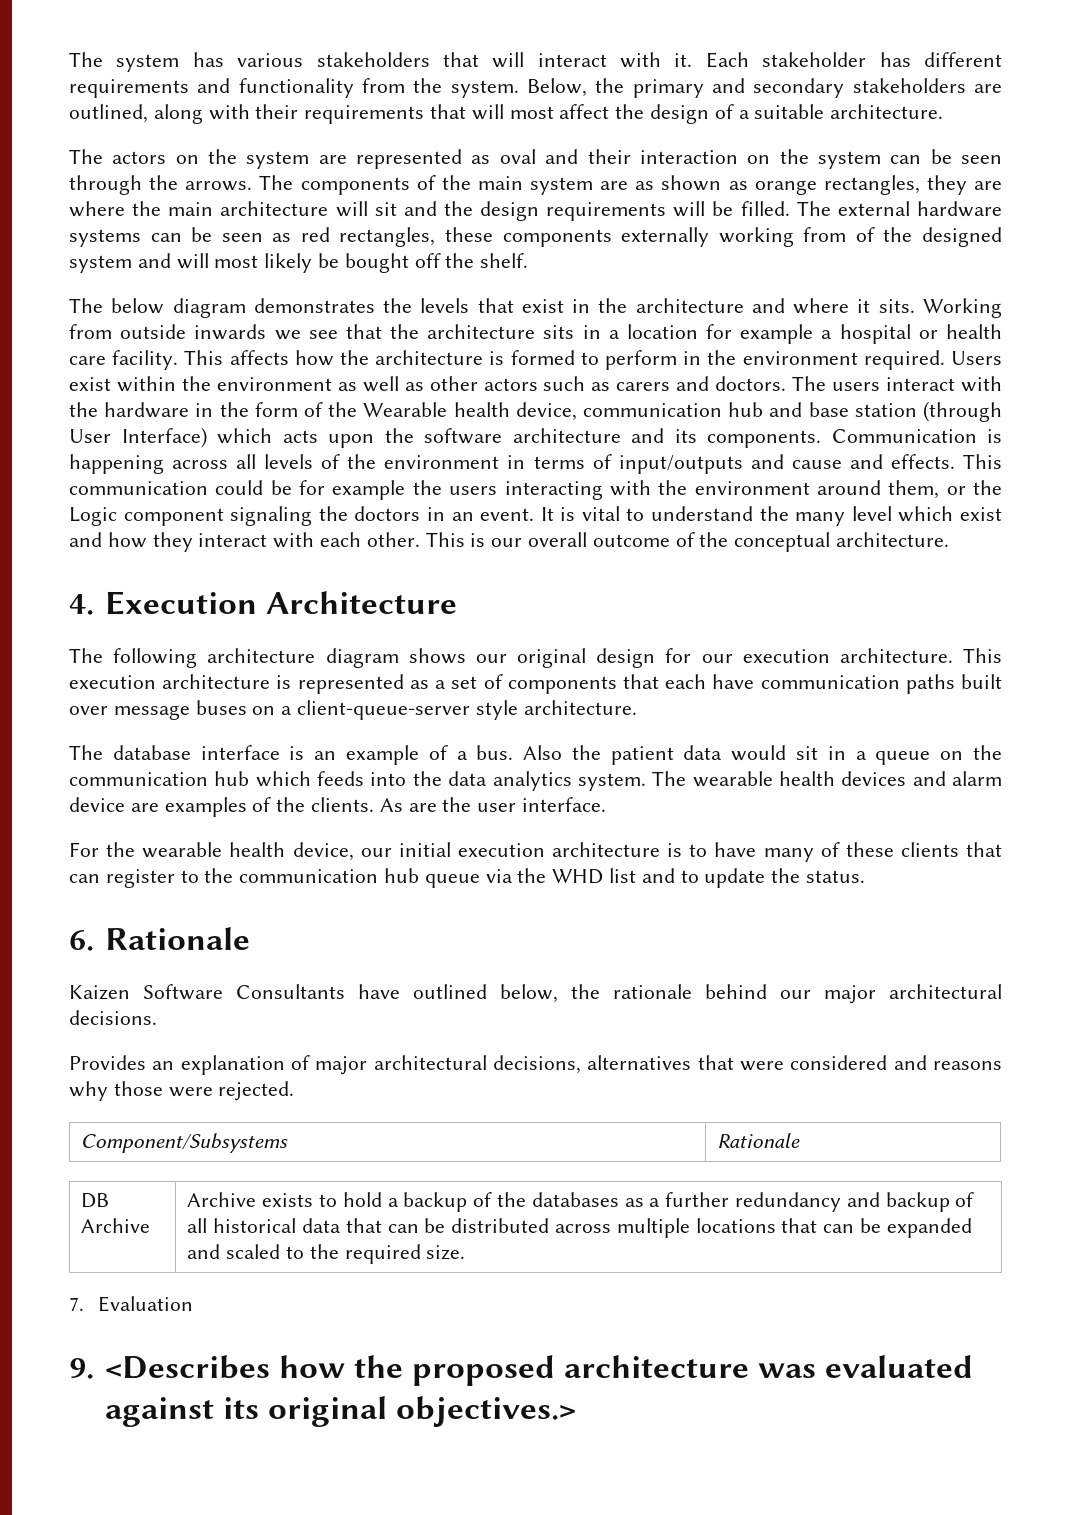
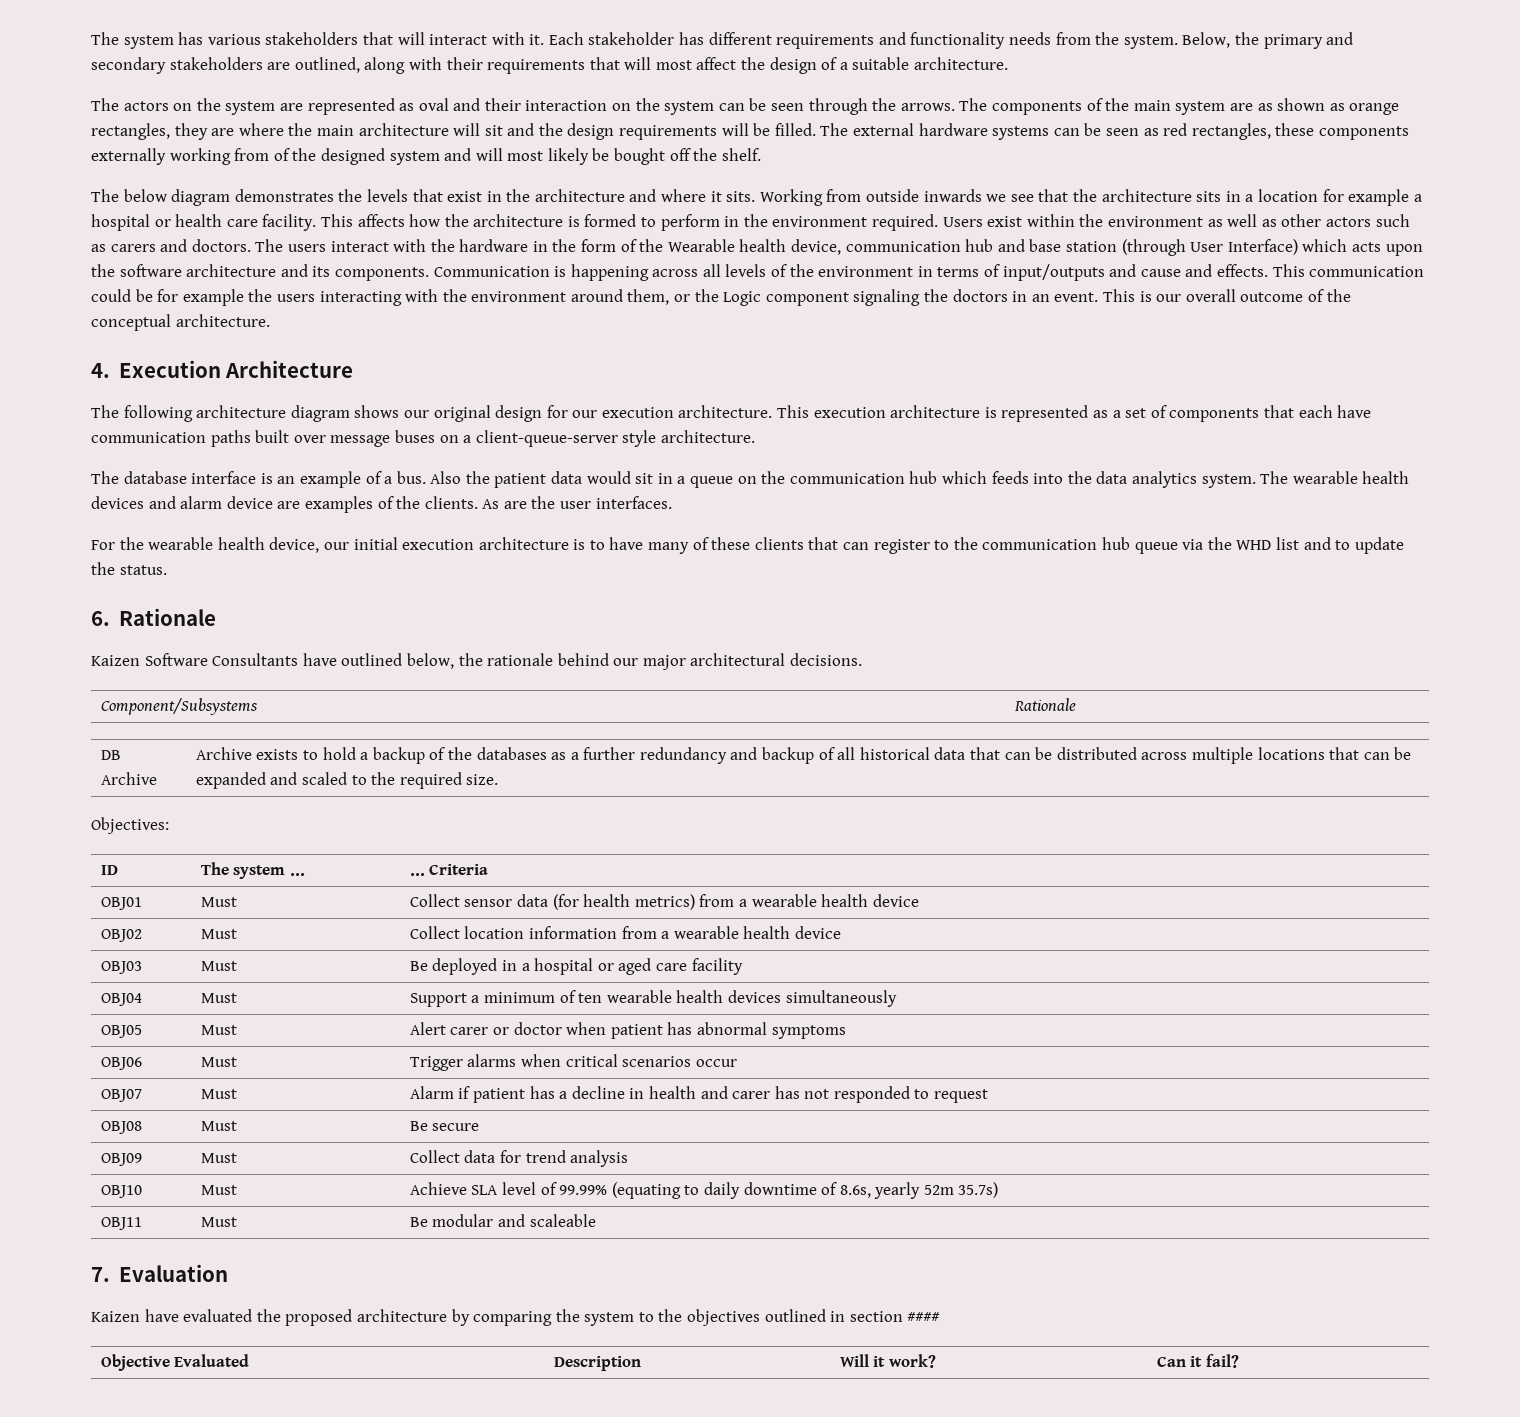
- Each stakeholder has different requirements and functionality from the system.
+ Each stakeholder has different requirements and functionality needs from the system.
- It is vital to understand the many level which exist and how they interact with each other.
- As are the user interface.
+ As are the user interfaces.
- Provides an explanation of major architectural decisions, alternatives that were considered and reasons why those were rejected.
+ Objectives:
+ ID | The system … | … Criteria
+ OBJ01 | Must | Collect sensor data (for health metrics) from a wearable health device
+ OBJ02 | Must | Collect location information from a wearable health device
+ OBJ03 | Must | Be deployed in a hospital or aged care facility
+ OBJ04 | Must | Support a minimum of ten wearable health devices simultaneously
+ OBJ05 | Must | Alert carer or doctor when patient has abnormal symptoms
+ OBJ06 | Must | Trigger alarms when critical scenarios occur
+ OBJ07 | Must | Alarm if patient has a decline in health and carer has not responded to request
+ OBJ08 | Must | Be secure
+ OBJ09 | Must | Collect data for trend analysis
+ OBJ10 | Must | Achieve SLA level of 99.99% (equating to daily downtime of 8.6s, yearly 52m 35.7s)
+ OBJ11 | Must | Be modular and scaleable
  7. Evaluation
- 9. <Describes how the proposed architecture was evaluated against its original objectives.>
+ Kaizen have evaluated the proposed architecture by comparing the system to the objectives outlined in section ####
+ Objective Evaluated | Description | Will it work? | Can it fail?

